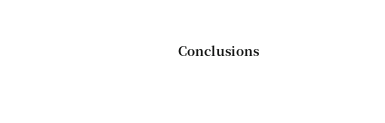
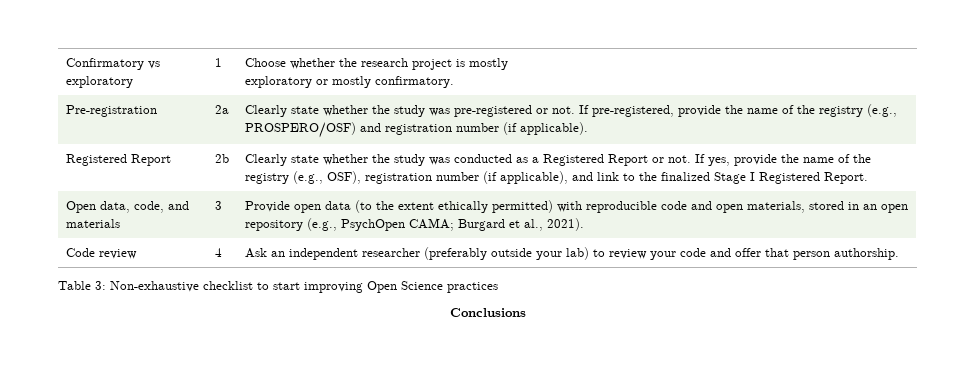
+ Confirmatory vs exploratory | 1 | Choose whether the research project is mostly
+ exploratory or mostly confirmatory.
+ Pre-registration | 2a | Clearly state whether the study was pre-registered or not. If pre-registered, provide the name of the registry (e.g., PROSPERO/OSF) and registration number (if applicable).
+ Registered Report | 2b | Clearly state whether the study was conducted as a Registered Report or not. If yes, provide the name of the registry (e.g., OSF), registration number (if applicable), and link to the finalized Stage I Registered Report.
+ Open data, code, and materials | 3 | Provide open data (to the extent ethically permitted) with reproducible code and open materials, stored in an open repository (e.g., PsychOpen CAMA; Burgard et al., 2021).
+ Code review | 4 | Ask an independent researcher (preferably outside your lab) to review your code and offer that person authorship.
+ Table 3: Non-exhaustive checklist to start improving Open Science practices

